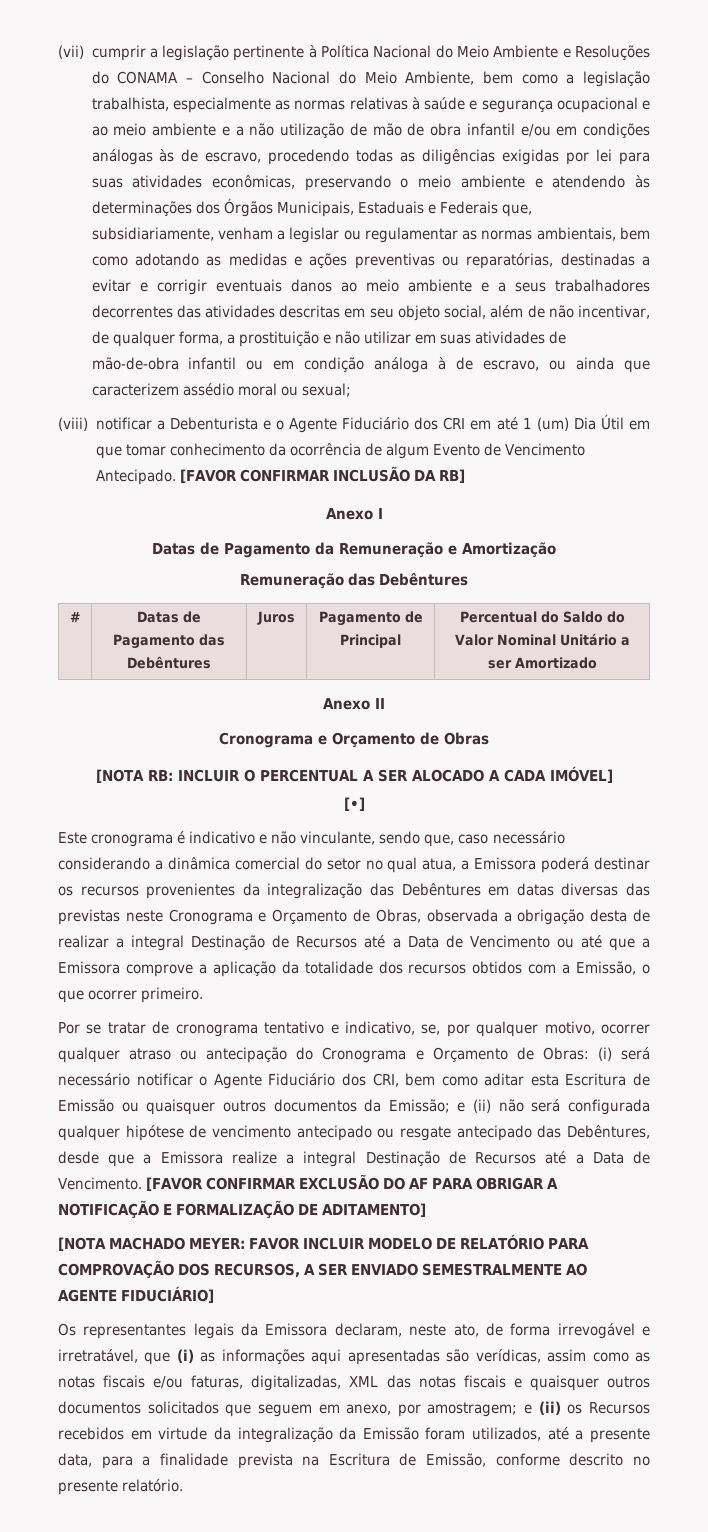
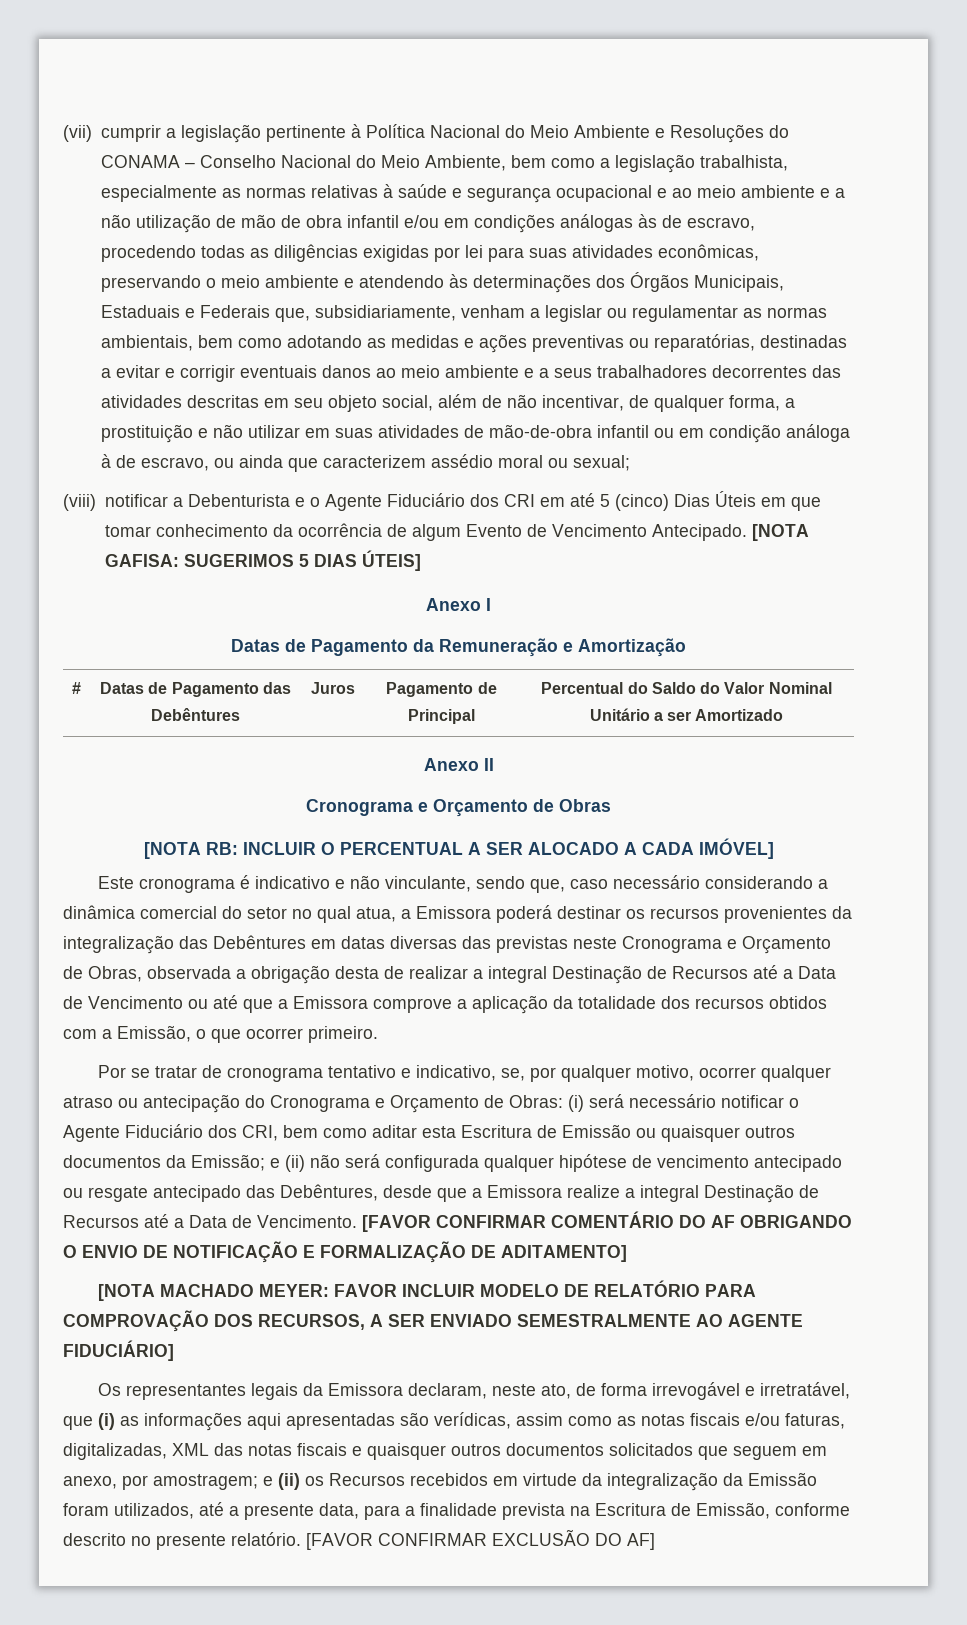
- (viii) notificar a Debenturista e o Agente Fiduciário dos CRI em até 1 (um) Dia Útil em que tomar conhecimento da ocorrência de algum Evento de Vencimento Antecipado.
+ (viii) notificar a Debenturista e o Agente Fiduciário dos CRI em até 5 (cinco) Dias Úteis em que tomar conhecimento da ocorrência de algum Evento de Vencimento Antecipado.
- [FAVOR CONFIRMAR INCLUSÃO DA RB]
+ [NOTA GAFISA: SUGERIMOS 5 DIAS ÚTEIS]
- Remuneração das Debêntures
- [•]
- [FAVOR CONFIRMAR EXCLUSÃO DO AF PARA OBRIGAR A NOTIFICAÇÃO E FORMALIZAÇÃO DE ADITAMENTO]
+ [FAVOR CONFIRMAR COMENTÁRIO DO AF OBRIGANDO O ENVIO DE NOTIFICAÇÃO E FORMALIZAÇÃO DE ADITAMENTO]
+ [FAVOR CONFIRMAR EXCLUSÃO DO AF]

